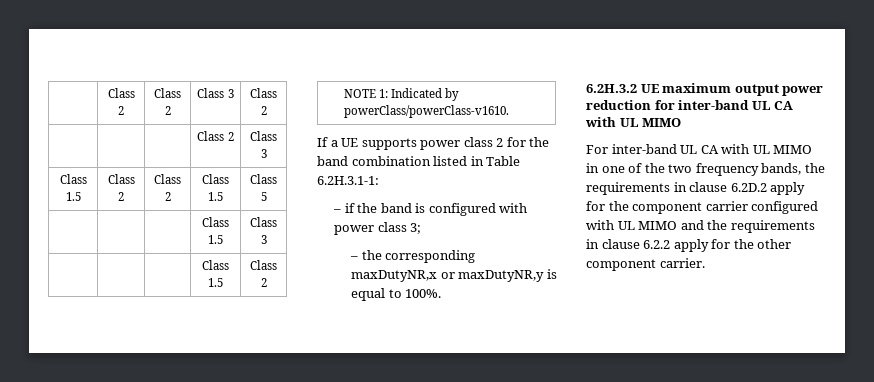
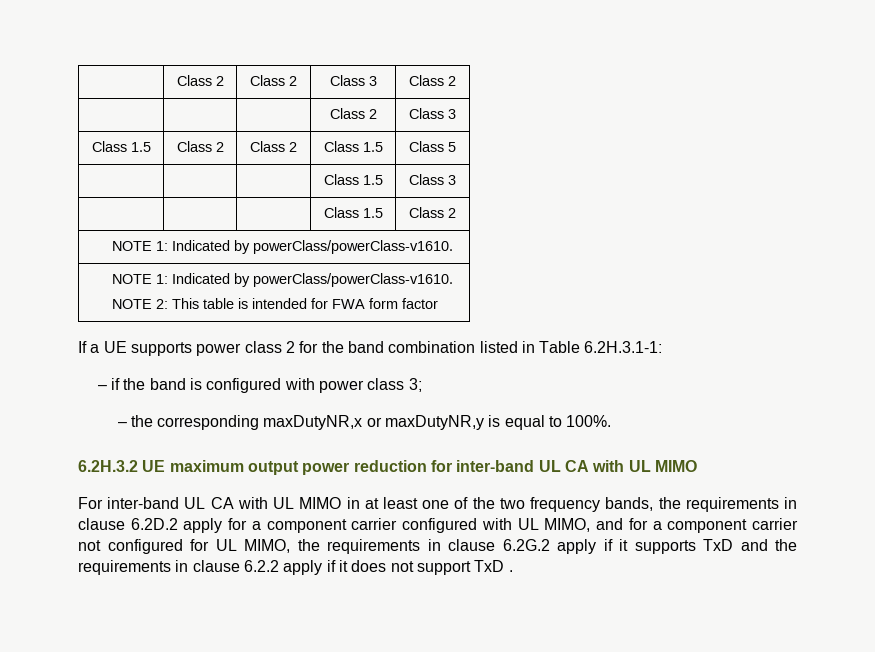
  | | | Class 1.5 | Class 2
  NOTE 1: Indicated by powerClass/powerClass-v1610.
+ NOTE 1: Indicated by powerClass/powerClass-v1610.
+ NOTE 2: This table is intended for FWA form factor
- For inter-band UL CA with UL MIMO in one of the two frequency bands, the requirements in clause 6.2D.2 apply for the component carrier configured with UL MIMO and the requirements in clause 6.2.2 apply for the other component carrier.
+ For inter-band UL CA with UL MIMO in at least one of the two frequency bands, the requirements in clause 6.2D.2 apply for a component carrier configured with UL MIMO, and for a component carrier not configured for UL MIMO, the requirements in clause 6.2G.2 apply if it supports TxD and the requirements in clause 6.2.2 apply if it does not support TxD .

